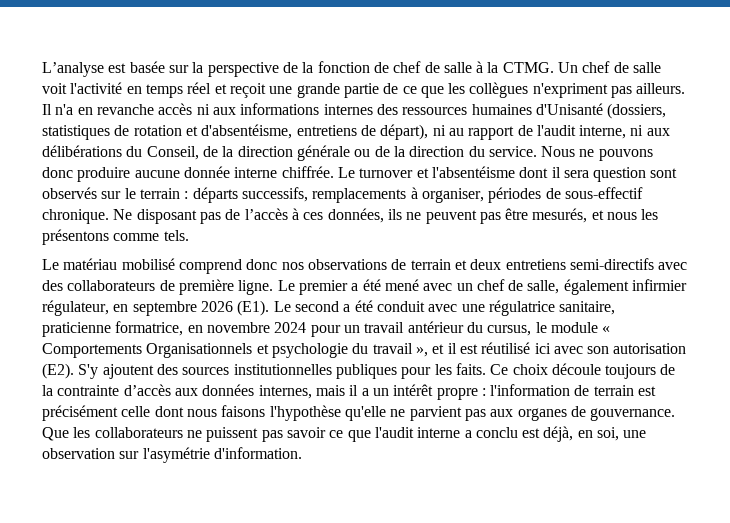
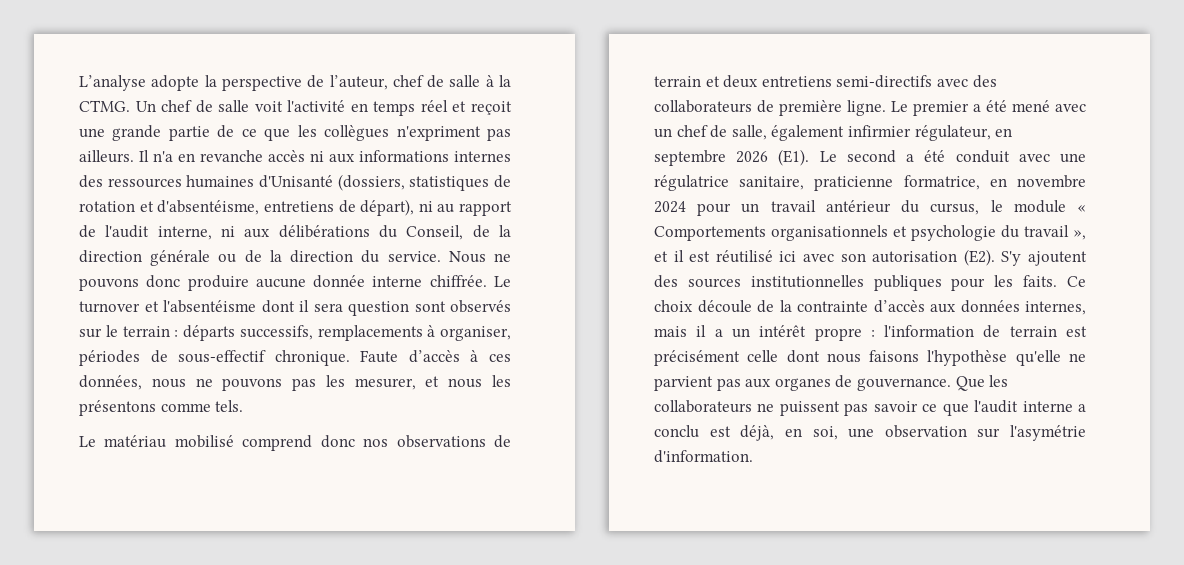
- L’analyse est basée sur la perspective de la fonction de chef de salle à la CTMG.
+ L’analyse adopte la perspective de l’auteur, chef de salle à la CTMG.
- Ne disposant pas de l’accès à ces données, ils ne peuvent pas être mesurés, et nous les présentons comme tels.
+ Faute d’accès à ces données, nous ne pouvons pas les mesurer, et nous les présentons comme tels.
- Le premier a été mené avec un chef de salle, également infirmier régulateur, en septembre 2026 (E1). Le second a été conduit avec une régulatrice sanitaire, praticienne formatrice, en novembre 2024 pour un travail antérieur du cursus, le module « Comportements Organisationnels et psychologie du travail », et il est réutilisé ici avec son autorisation (E2). S'y ajoutent des sources institutionnelles publiques pour les faits.
+ Le premier a été mené avec un chef de salle, également infirmier régulateur, en septembre 2026 (E1). Le second a été conduit avec une régulatrice sanitaire, praticienne formatrice, en novembre 2024 pour un travail antérieur du cursus, le module « Comportements organisationnels et psychologie du travail », et il est réutilisé ici avec son autorisation (E2). S'y ajoutent des sources institutionnelles publiques pour les faits.
- Ce choix découle toujours de la contrainte d’accès aux données internes, mais il a un intérêt propre : l'information de terrain est précisément celle dont nous faisons l'hypothèse qu'elle ne parvient pas aux organes de gouvernance.
+ Ce choix découle de la contrainte d’accès aux données internes, mais il a un intérêt propre : l'information de terrain est précisément celle dont nous faisons l'hypothèse qu'elle ne parvient pas aux organes de gouvernance.

